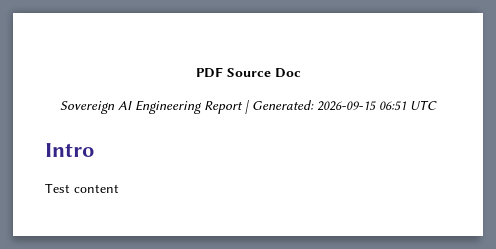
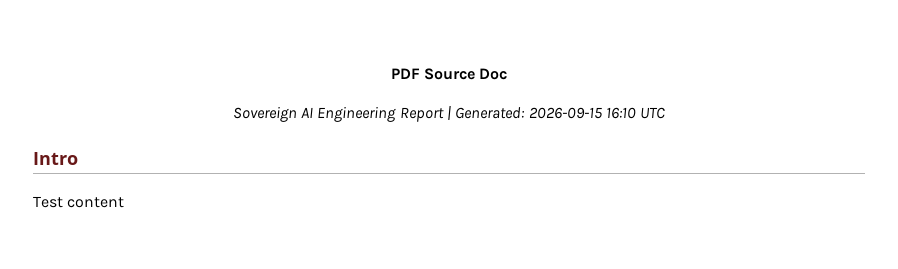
- Sovereign AI Engineering Report | Generated: 2026-09-15 06:51 UTC
+ Sovereign AI Engineering Report | Generated: 2026-09-15 16:10 UTC

